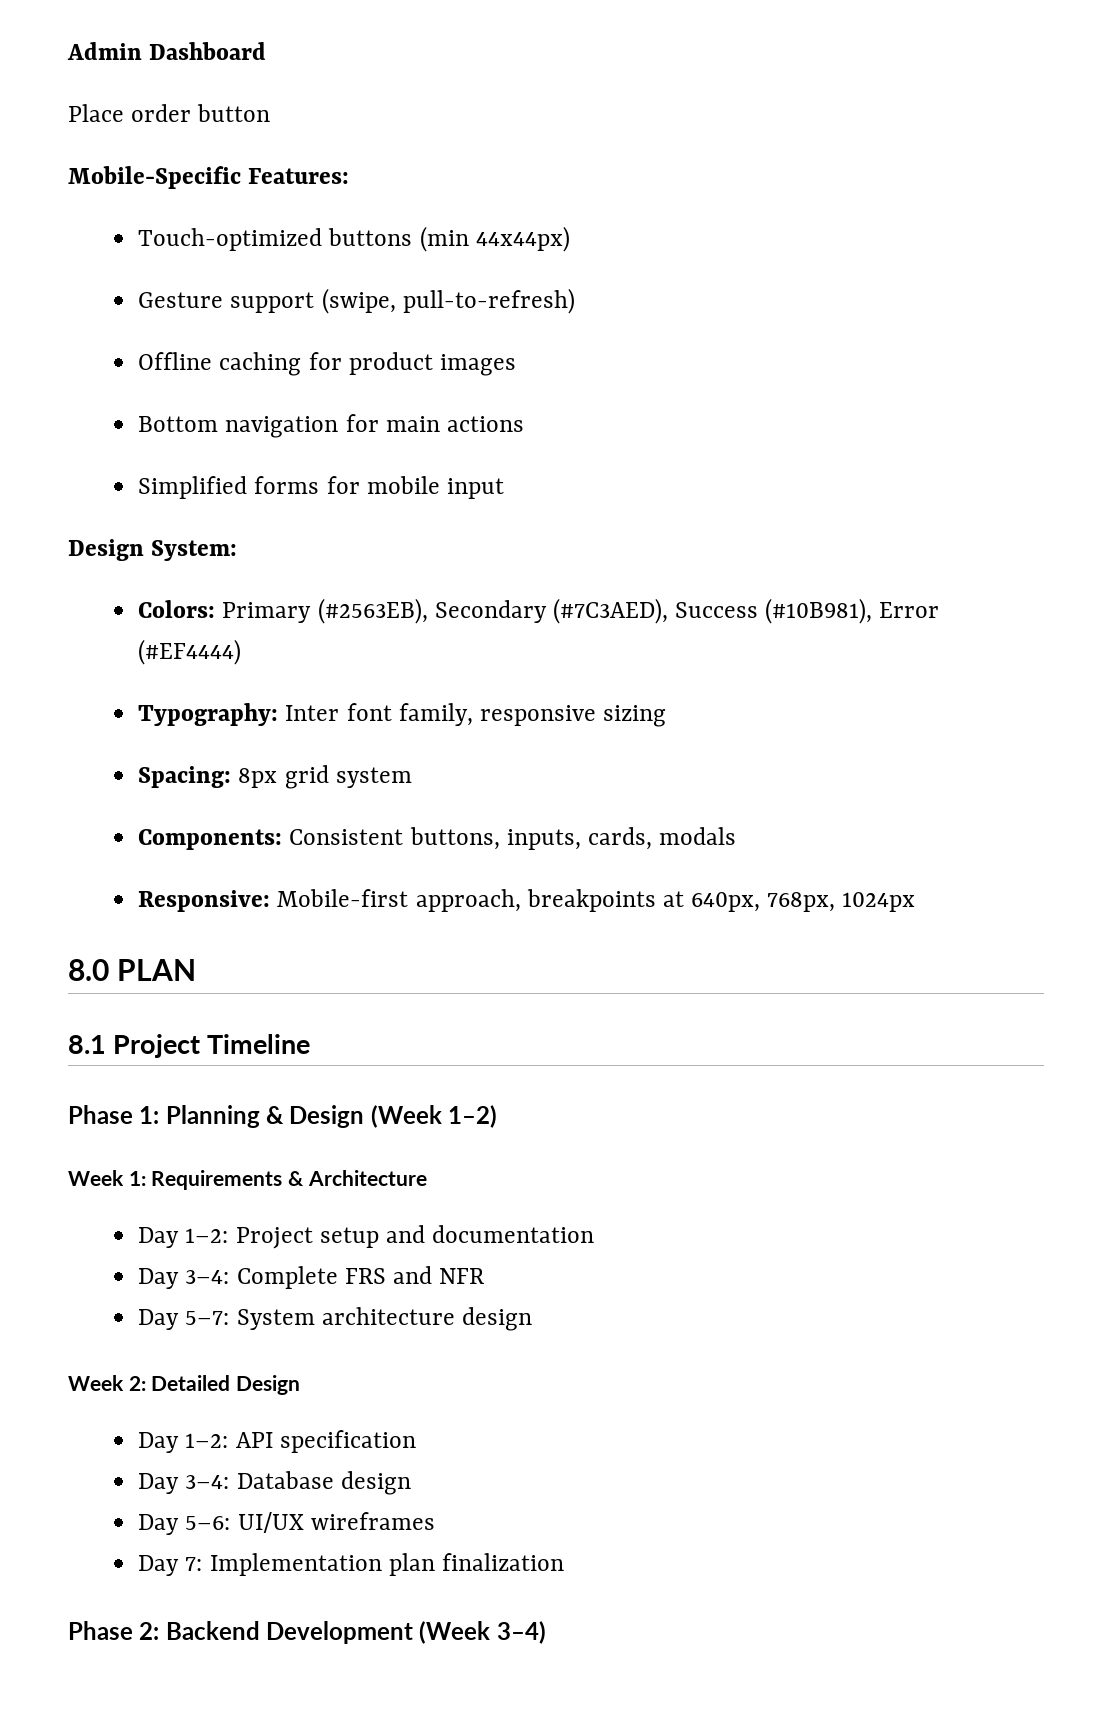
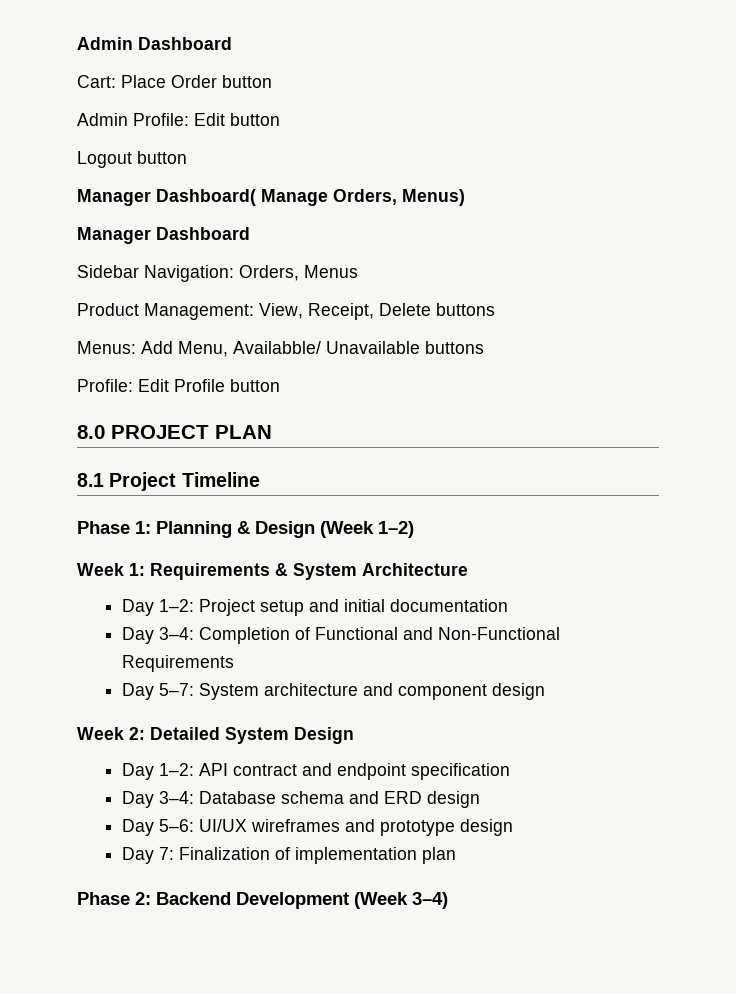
- Place order button
- Mobile-Specific Features:
- Touch-optimized buttons (min 44x44px)
- Gesture support (swipe, pull-to-refresh)
- Offline caching for product images
- Bottom navigation for main actions
- Simplified forms for mobile input
- Design System:
- Colors: Primary (#2563EB), Secondary (#7C3AED), Success (#10B981), Error (#EF4444)
- Typography: Inter font family, responsive sizing
- Spacing: 8px grid system
- Components: Consistent buttons, inputs, cards, modals
- Responsive: Mobile-first approach, breakpoints at 640px, 768px, 1024px
+ Cart: Place Order button
+ Admin Profile: Edit button
+ Logout button
+ Manager Dashboard( Manage Orders, Menus)
+ Manager Dashboard
+ Sidebar Navigation: Orders, Menus
+ Product Management: View, Receipt, Delete buttons
+ Menus: Add Menu, Availabble/ Unavailable buttons
+ Profile: Edit Profile button
- 8.0 PLAN
+ 8.0 PROJECT PLAN
- Week 1: Requirements & Architecture
+ Week 1: Requirements & System Architecture
- Day 1–2: Project setup and documentation
+ Day 1–2: Project setup and initial documentation
- Day 3–4: Complete FRS and NFR
+ Day 3–4: Completion of Functional and Non-Functional Requirements
- Day 5–7: System architecture design
+ Day 5–7: System architecture and component design
- Week 2: Detailed Design
+ Week 2: Detailed System Design
- Day 1–2: API specification
+ Day 1–2: API contract and endpoint specification
- Day 3–4: Database design
+ Day 3–4: Database schema and ERD design
- Day 5–6: UI/UX wireframes
+ Day 5–6: UI/UX wireframes and prototype design
- Day 7: Implementation plan finalization
+ Day 7: Finalization of implementation plan

